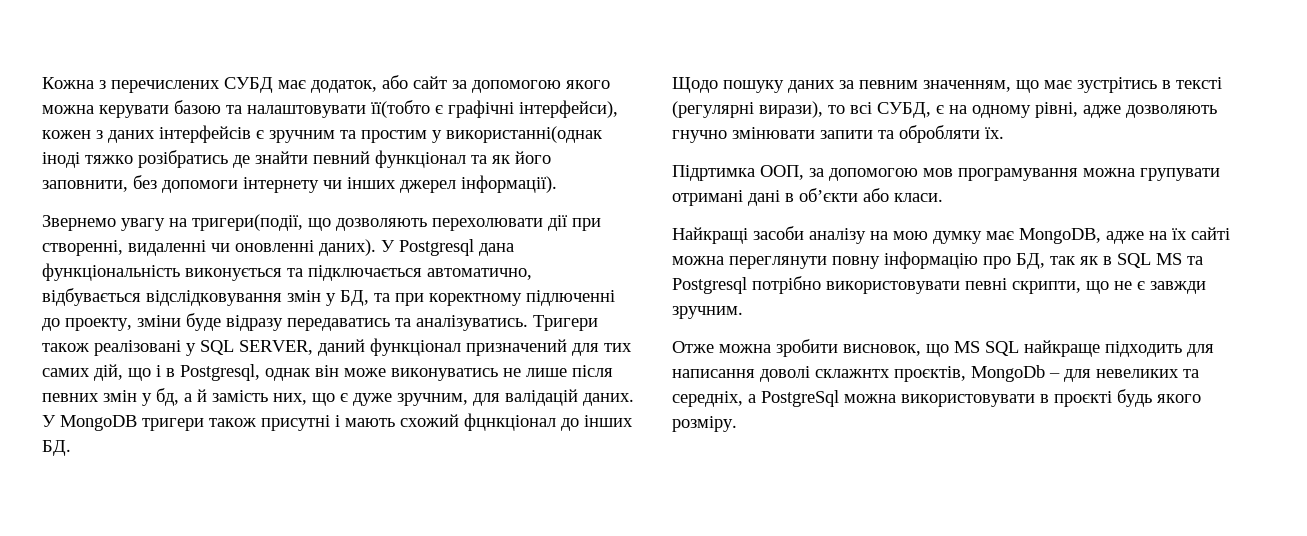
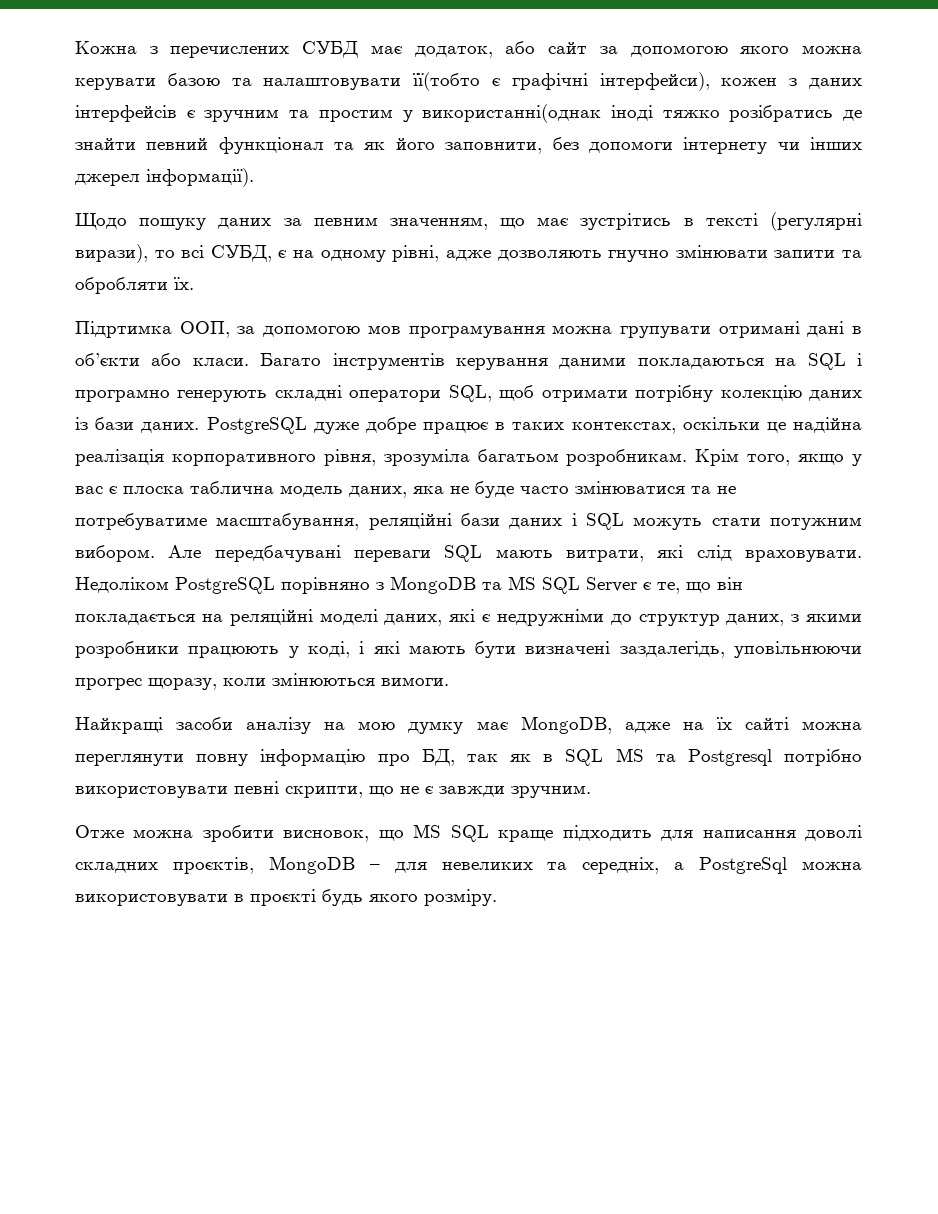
- Звернемо увагу на тригери(події, що дозволяють перехолювати дії при створенні, видаленні чи оновленні даних). У Postgresql дана функціональність виконується та підключається автоматично, відбувається відслідковування змін у БД, та при коректному підлюченні до проекту, зміни буде відразу передаватись та аналізуватись. Тригери також реалізовані у SQL SERVER, даний функціонал призначений для тих самих дій, що і в Postgresql, однак він може виконуватись не лише після певних змін у бд, а й замість них, що є дуже зручним, для валідацій даних. У MongoDB тригери також присутні і мають схожий фцнкціонал до інших БД.
+ Багато інструментів керування даними покладаються на SQL і програмно генерують складні оператори SQL, щоб отримати потрібну колекцію даних із бази даних. PostgreSQL дуже добре працює в таких контекстах, оскільки це надійна реалізація корпоративного рівня, зрозуміла багатьом розробникам. Крім того, якщо у вас є плоска таблична модель даних, яка не буде часто змінюватися та не потребуватиме масштабування, реляційні бази даних і SQL можуть стати потужним вибором. Але передбачувані переваги SQL мають витрати, які слід враховувати. Недоліком PostgreSQL порівняно з MongoDB та MS SQL Server є те, що він покладається на реляційні моделі даних, які є недружніми до структур даних, з якими розробники працюють у коді, і які мають бути визначені заздалегідь, уповільнюючи прогрес щоразу, коли змінюються вимоги.
- Отже можна зробити висновок, що MS SQL найкраще підходить для написання доволі склажнтх проєктів, MongoDb – для невеликих та середніх, а PostgreSql можна використовувати в проєкті будь якого розміру.
+ Отже можна зробити висновок, що MS SQL краще підходить для написання доволі складних проєктів, MongoDB – для невеликих та середніх, а PostgreSql можна використовувати в проєкті будь якого розміру.

